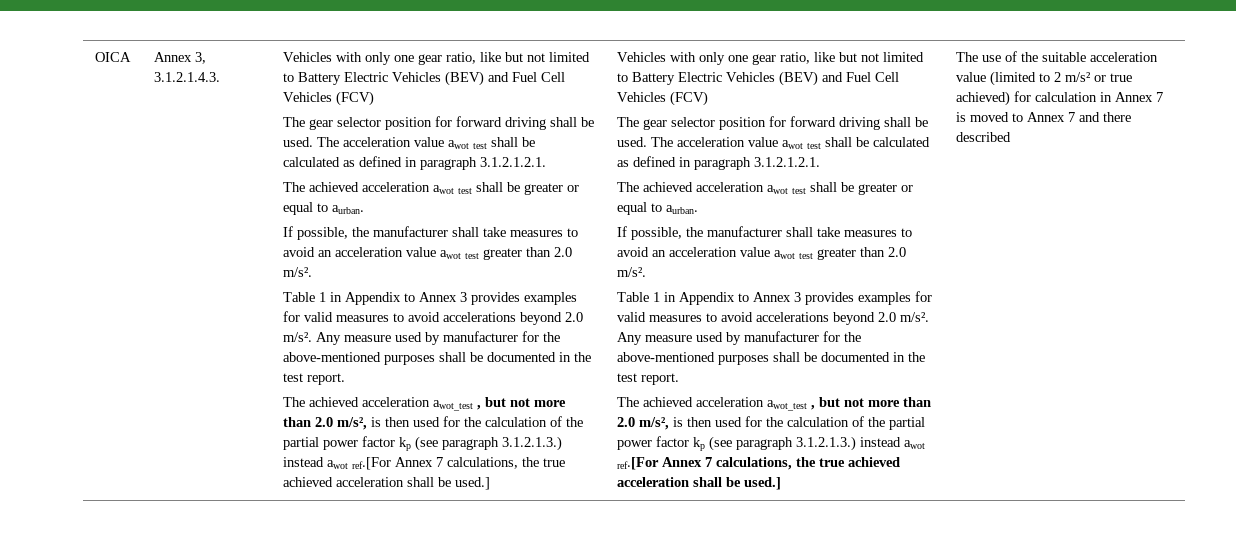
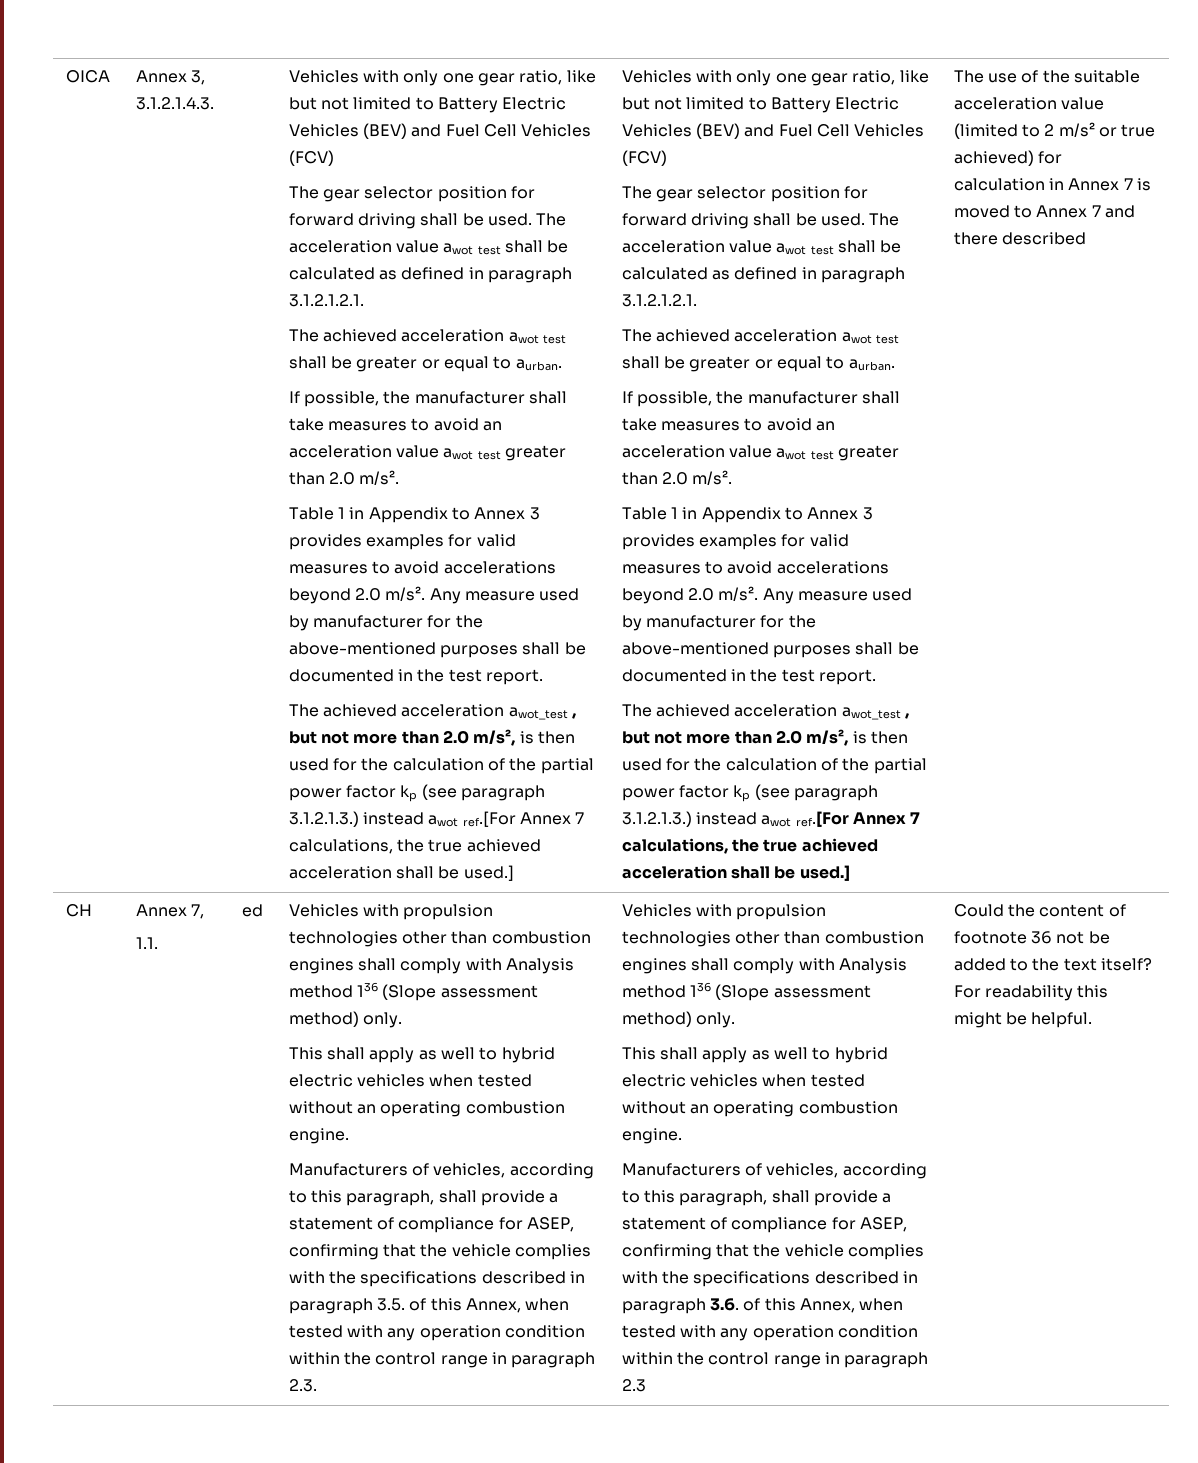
+ CH | Annex 7,
+ 1.1. | ed | Vehicles with propulsion technologies other than combustion engines shall comply with Analysis method 136 (Slope assessment method) only.
+ This shall apply as well to hybrid electric vehicles when tested without an operating combustion engine.
+ Manufacturers of vehicles, according to this paragraph, shall provide a statement of compliance for ASEP, confirming that the vehicle complies with the specifications described in paragraph 3.5. of this Annex, when tested with any operation condition within the control range in paragraph 2.3. | Vehicles with propulsion technologies other than combustion engines shall comply with Analysis method 136 (Slope assessment method) only.
+ This shall apply as well to hybrid electric vehicles when tested without an operating combustion engine.
+ Manufacturers of vehicles, according to this paragraph, shall provide a statement of compliance for ASEP, confirming that the vehicle complies with the specifications described in paragraph 3.6. of this Annex, when tested with any operation condition within the control range in paragraph 2.3 | Could the content of footnote 36 not be added to the text itself? For readability this might be helpful.

